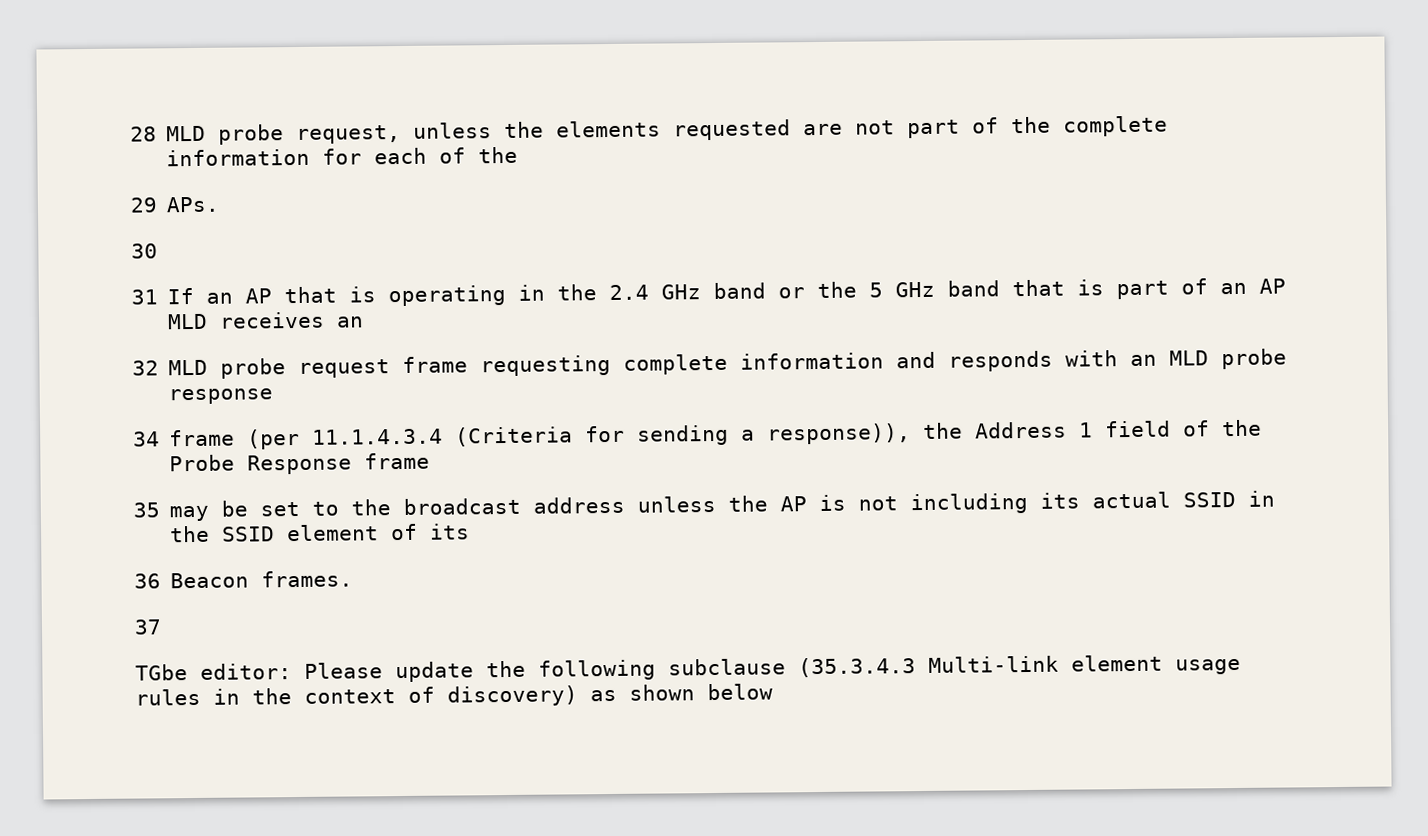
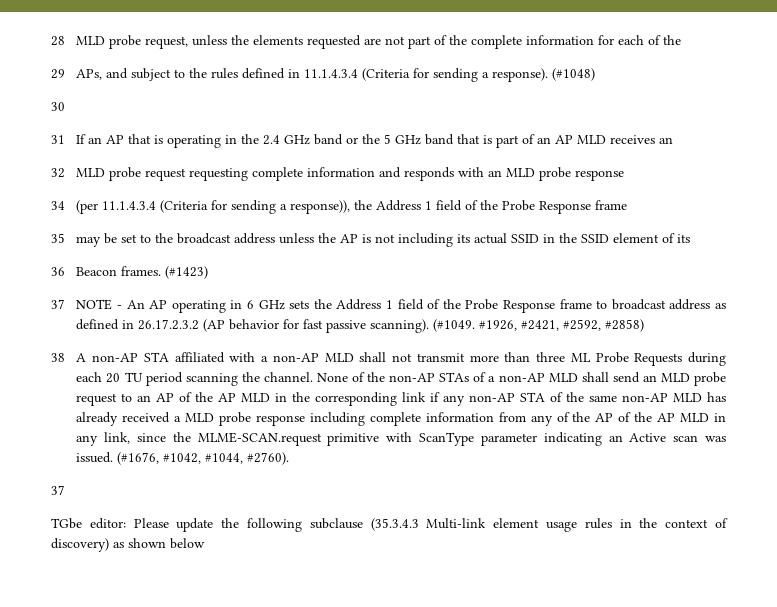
- 29 APs.
+ 29 APs, and subject to the rules defined in 11.1.4.3.4 (Criteria for sending a response). (#1048)
- 32 MLD probe request frame requesting complete information and responds with an MLD probe response
+ 32 MLD probe request requesting complete information and responds with an MLD probe response
- 34 frame (per 11.1.4.3.4 (Criteria for sending a response)), the Address 1 field of the Probe Response frame
+ 34 (per 11.1.4.3.4 (Criteria for sending a response)), the Address 1 field of the Probe Response frame
+ (#1423)
+ 37 NOTE - An AP operating in 6 GHz sets the Address 1 field of the Probe Response frame to broadcast address as defined in 26.17.2.3.2 (AP behavior for fast passive scanning). (#1049. #1926, #2421, #2592, #2858)
+ 38 A non-AP STA affiliated with a non-AP MLD shall not transmit more than three ML Probe Requests during each 20 TU period scanning the channel. None of the non-AP STAs of a non-AP MLD shall send an MLD probe request to an AP of the AP MLD in the corresponding link if any non-AP STA of the same non-AP MLD has already received a MLD probe response including complete information from any of the AP of the AP MLD in any link, since the MLME-SCAN.request primitive with ScanType parameter indicating an Active scan was issued. (#1676, #1042, #1044, #2760).

